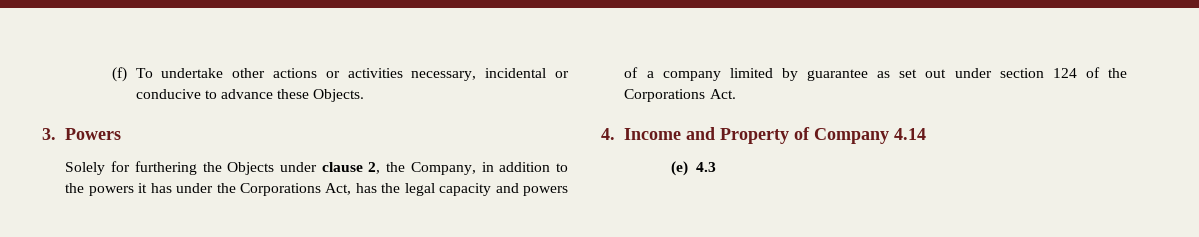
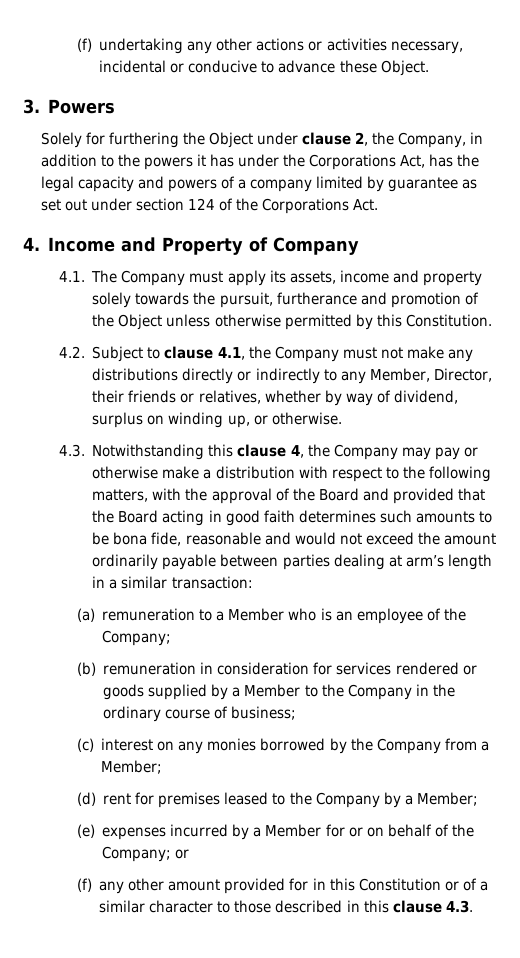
- (f) To undertake other actions or activities necessary, incidental or conducive to advance these Objects.
+ (f) undertaking any other actions or activities necessary, incidental or conducive to advance these Object.
- Solely for furthering the Objects under clause 2, the Company, in addition to the powers it has under the Corporations Act, has the legal capacity and powers of a company limited by guarantee as set out under section 124 of the Corporations Act.
+ Solely for furthering the Object under clause 2, the Company, in addition to the powers it has under the Corporations Act, has the legal capacity and powers of a company limited by guarantee as set out under section 124 of the Corporations Act.
- 4. Income and Property of Company 4.14
- (e) 4.3
+ 4. Income and Property of Company
+ 4.1. The Company must apply its assets, income and property solely towards the pursuit, furtherance and promotion of the Object unless otherwise permitted by this Constitution.
+ 4.2. Subject to clause 4.1, the Company must not make any distributions directly or indirectly to any Member, Director, their friends or relatives, whether by way of dividend, surplus on winding up, or otherwise.
+ 4.3. Notwithstanding this clause 4, the Company may pay or otherwise make a distribution with respect to the following matters, with the approval of the Board and provided that the Board acting in good faith determines such amounts to be bona fide, reasonable and would not exceed the amount ordinarily payable between parties dealing at arm’s length in a similar transaction:
+ (a) remuneration to a Member who is an employee of the Company;
+ (b) remuneration in consideration for services rendered or goods supplied by a Member to the Company in the ordinary course of business;
+ (c) interest on any monies borrowed by the Company from a Member;
+ (d) rent for premises leased to the Company by a Member;
+ (e) expenses incurred by a Member for or on behalf of the Company; or
+ (f) any other amount provided for in this Constitution or of a similar character to those described in this clause 4.3.

